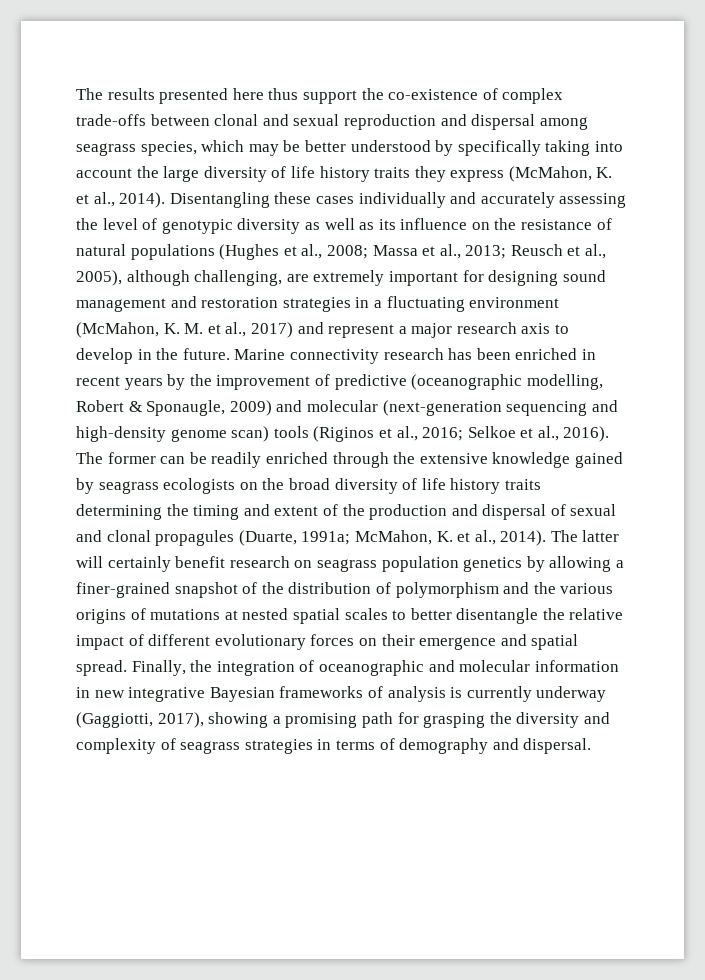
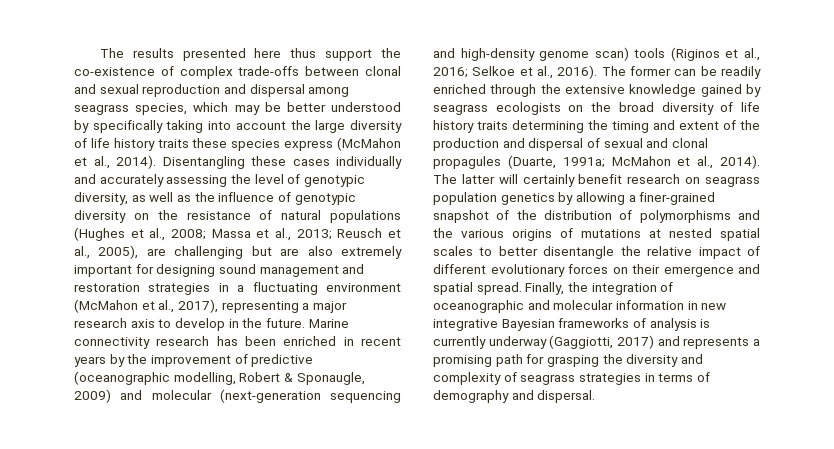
- The results presented here thus support the co-existence of complex trade-offs between clonal and sexual reproduction and dispersal among seagrass species, which may be better understood by specifically taking into account the large diversity of life history traits they express (McMahon, K. et al., 2014).
+ The results presented here thus support the co-existence of complex trade-offs between clonal and sexual reproduction and dispersal among seagrass species, which may be better understood by specifically taking into account the large diversity of life history traits these species express (McMahon et al., 2014).
- Disentangling these cases individually and accurately assessing the level of genotypic diversity as well as its influence on the resistance of natural populations (Hughes et al., 2008; Massa et al., 2013; Reusch et al., 2005), although challenging, are extremely important for designing sound management and restoration strategies in a fluctuating environment (McMahon, K. M. et al., 2017) and represent a major research axis to develop in the future.
+ Disentangling these cases individually and accurately assessing the level of genotypic diversity, as well as the influence of genotypic diversity on the resistance of natural populations (Hughes et al., 2008; Massa et al., 2013; Reusch et al., 2005), are challenging but are also extremely important for designing sound management and restoration strategies in a fluctuating environment (McMahon et al., 2017), representing a major research axis to develop in the future.
- The former can be readily enriched through the extensive knowledge gained by seagrass ecologists on the broad diversity of life history traits determining the timing and extent of the production and dispersal of sexual and clonal propagules (Duarte, 1991a; McMahon, K. et al., 2014).
+ The former can be readily enriched through the extensive knowledge gained by seagrass ecologists on the broad diversity of life history traits determining the timing and extent of the production and dispersal of sexual and clonal propagules (Duarte, 1991a; McMahon et al., 2014).
- The latter will certainly benefit research on seagrass population genetics by allowing a finer-grained snapshot of the distribution of polymorphism and the various origins of mutations at nested spatial scales to better disentangle the relative impact of different evolutionary forces on their emergence and spatial spread.
+ The latter will certainly benefit research on seagrass population genetics by allowing a finer-grained snapshot of the distribution of polymorphisms and the various origins of mutations at nested spatial scales to better disentangle the relative impact of different evolutionary forces on their emergence and spatial spread.
- Finally, the integration of oceanographic and molecular information in new integrative Bayesian frameworks of analysis is currently underway (Gaggiotti, 2017), showing a promising path for grasping the diversity and complexity of seagrass strategies in terms of demography and dispersal.
+ Finally, the integration of oceanographic and molecular information in new integrative Bayesian frameworks of analysis is currently underway (Gaggiotti, 2017) and represents a promising path for grasping the diversity and complexity of seagrass strategies in terms of demography and dispersal.

